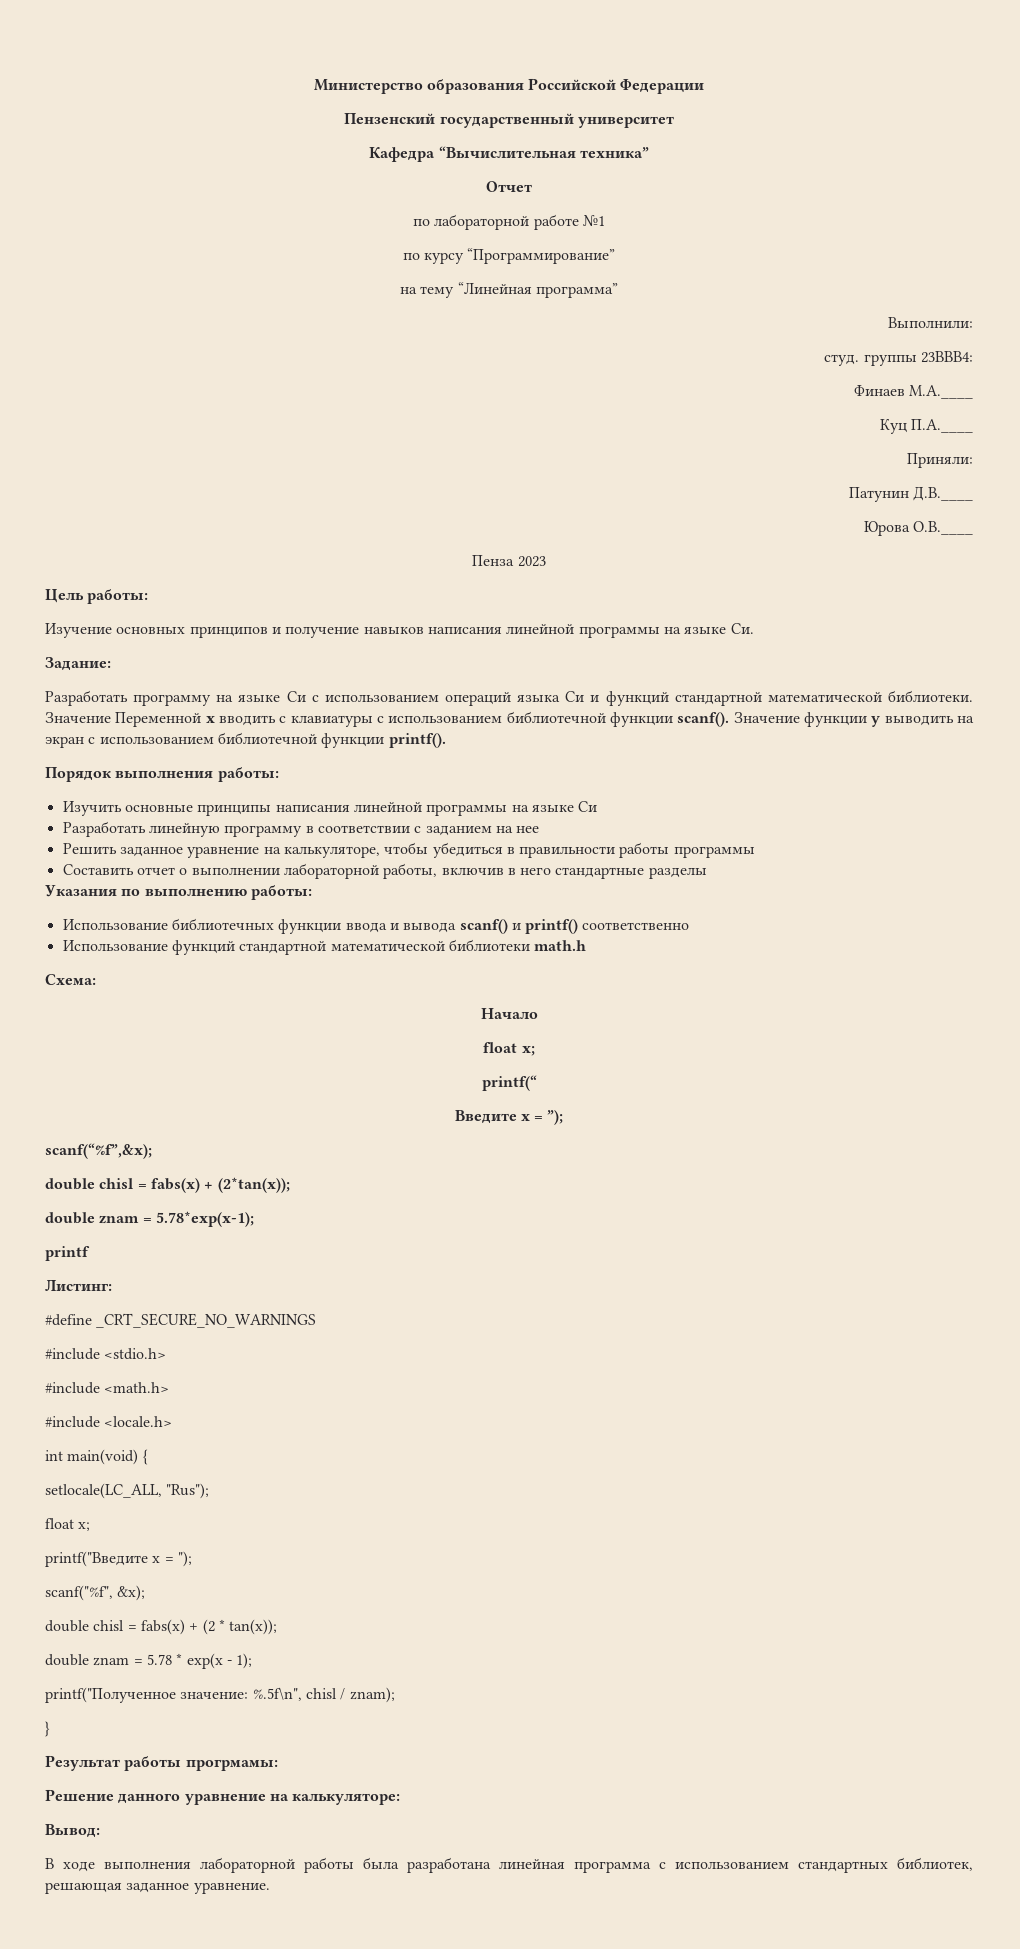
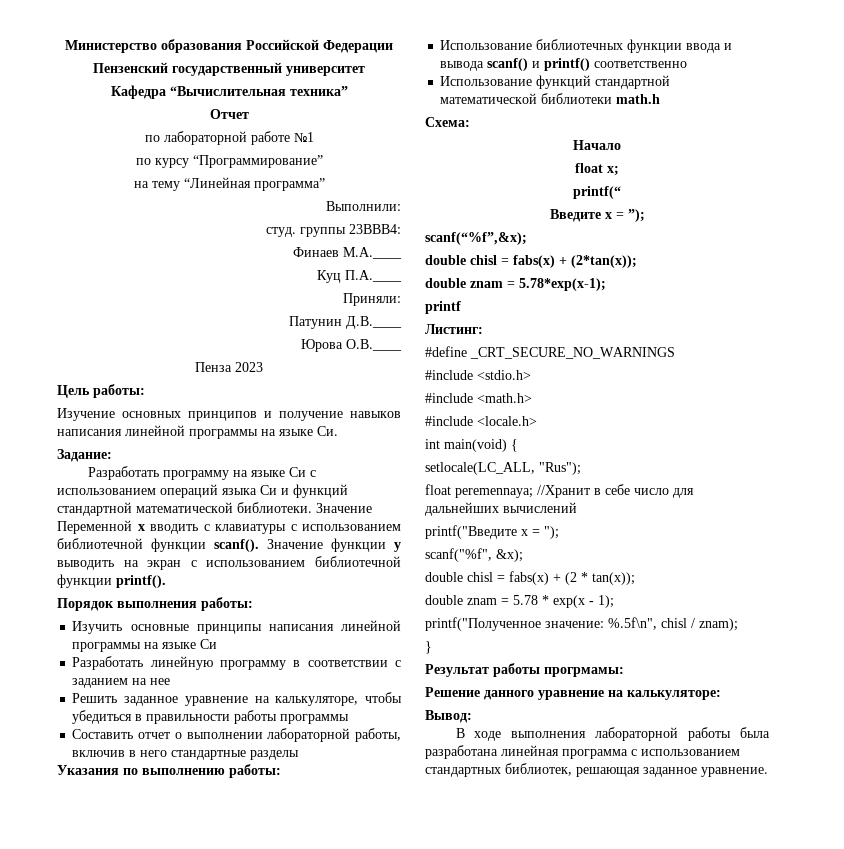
  setlocale(LC_ALL, "Rus");
- float x;
+ float peremennaya; //Хранит в себе число для дальнейших вычислений

